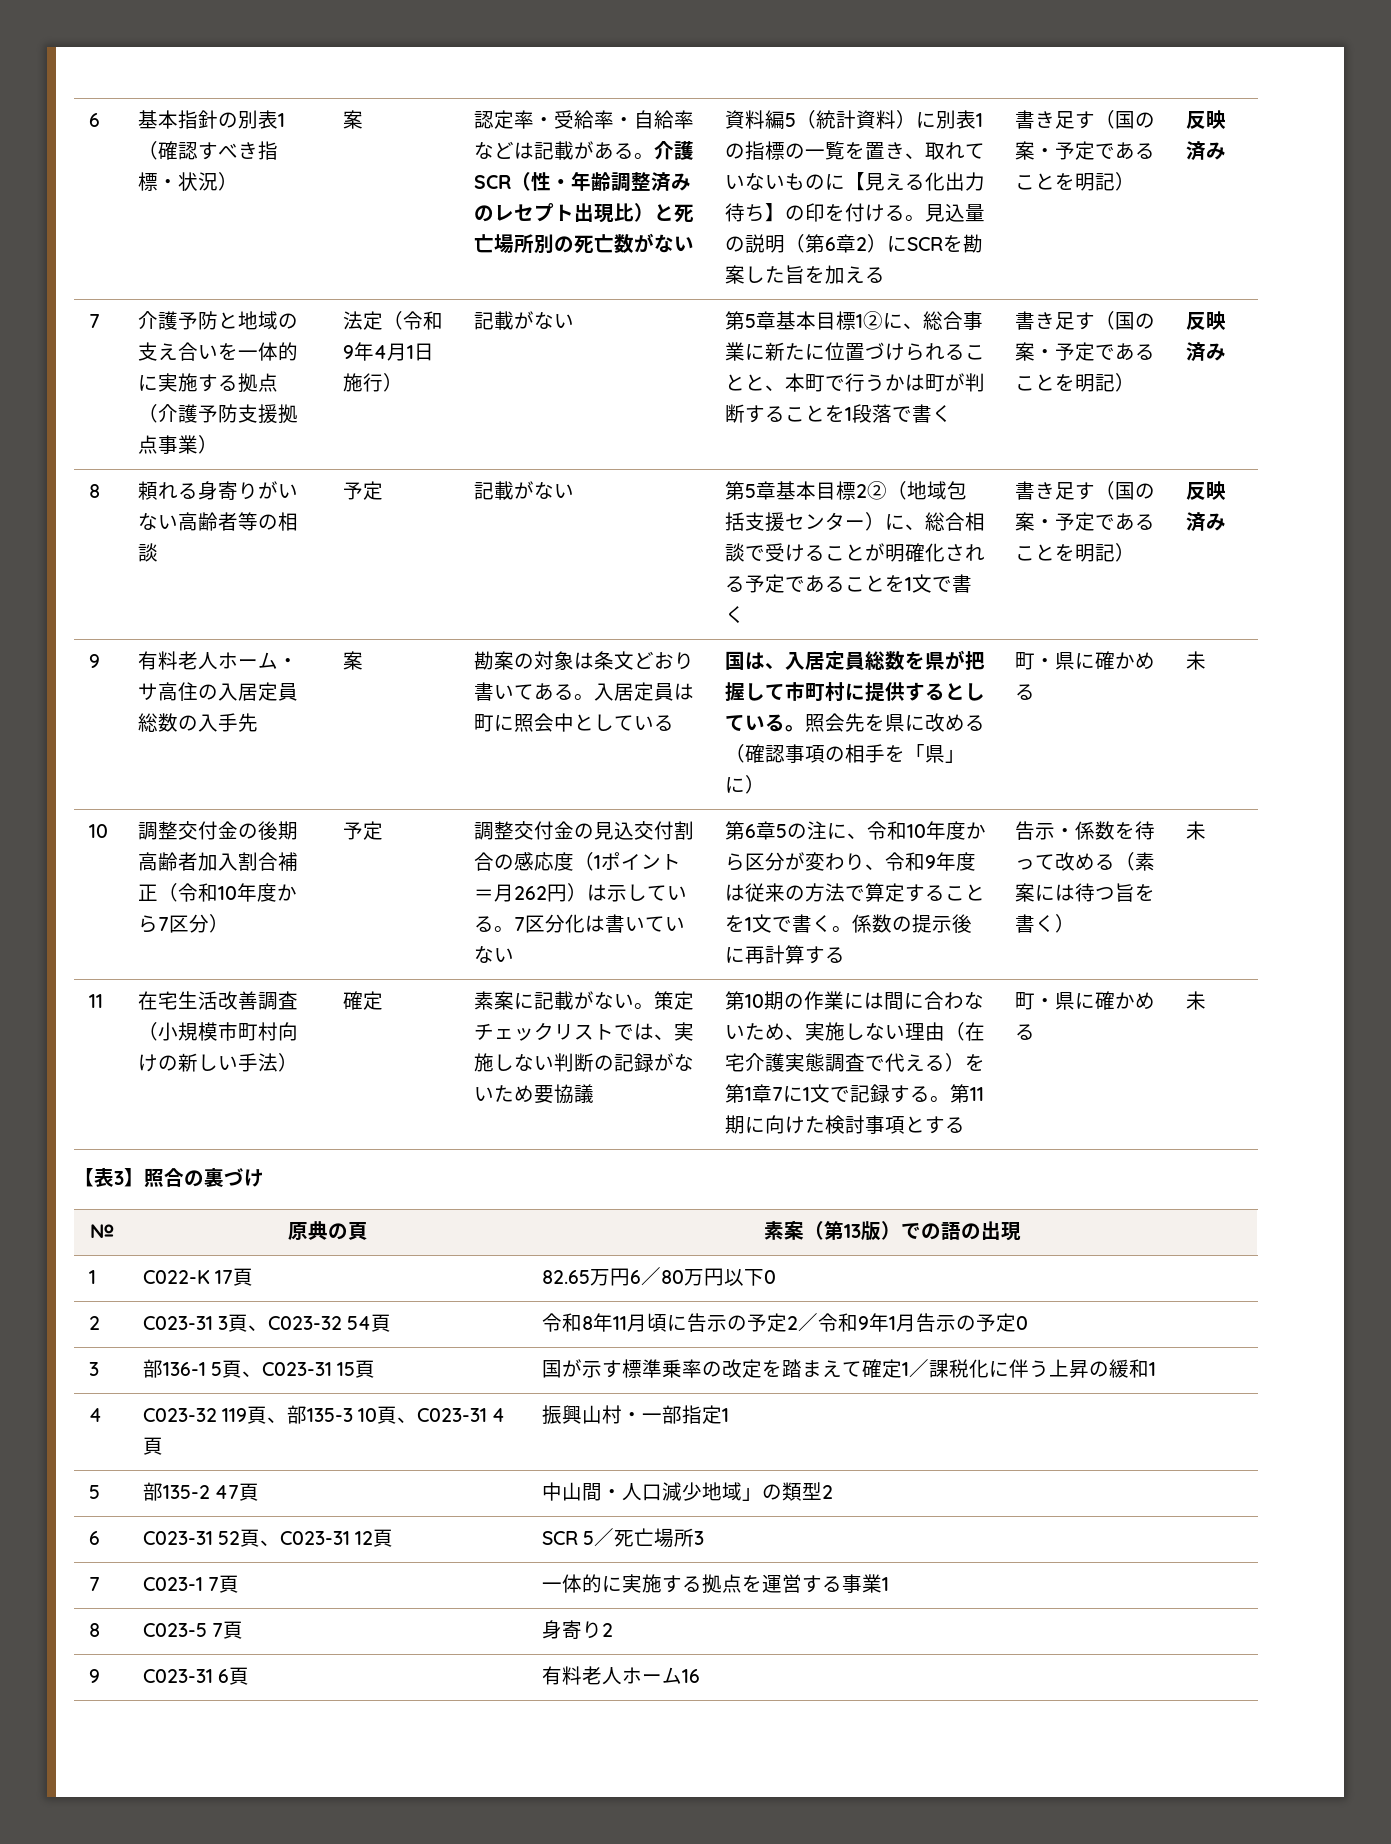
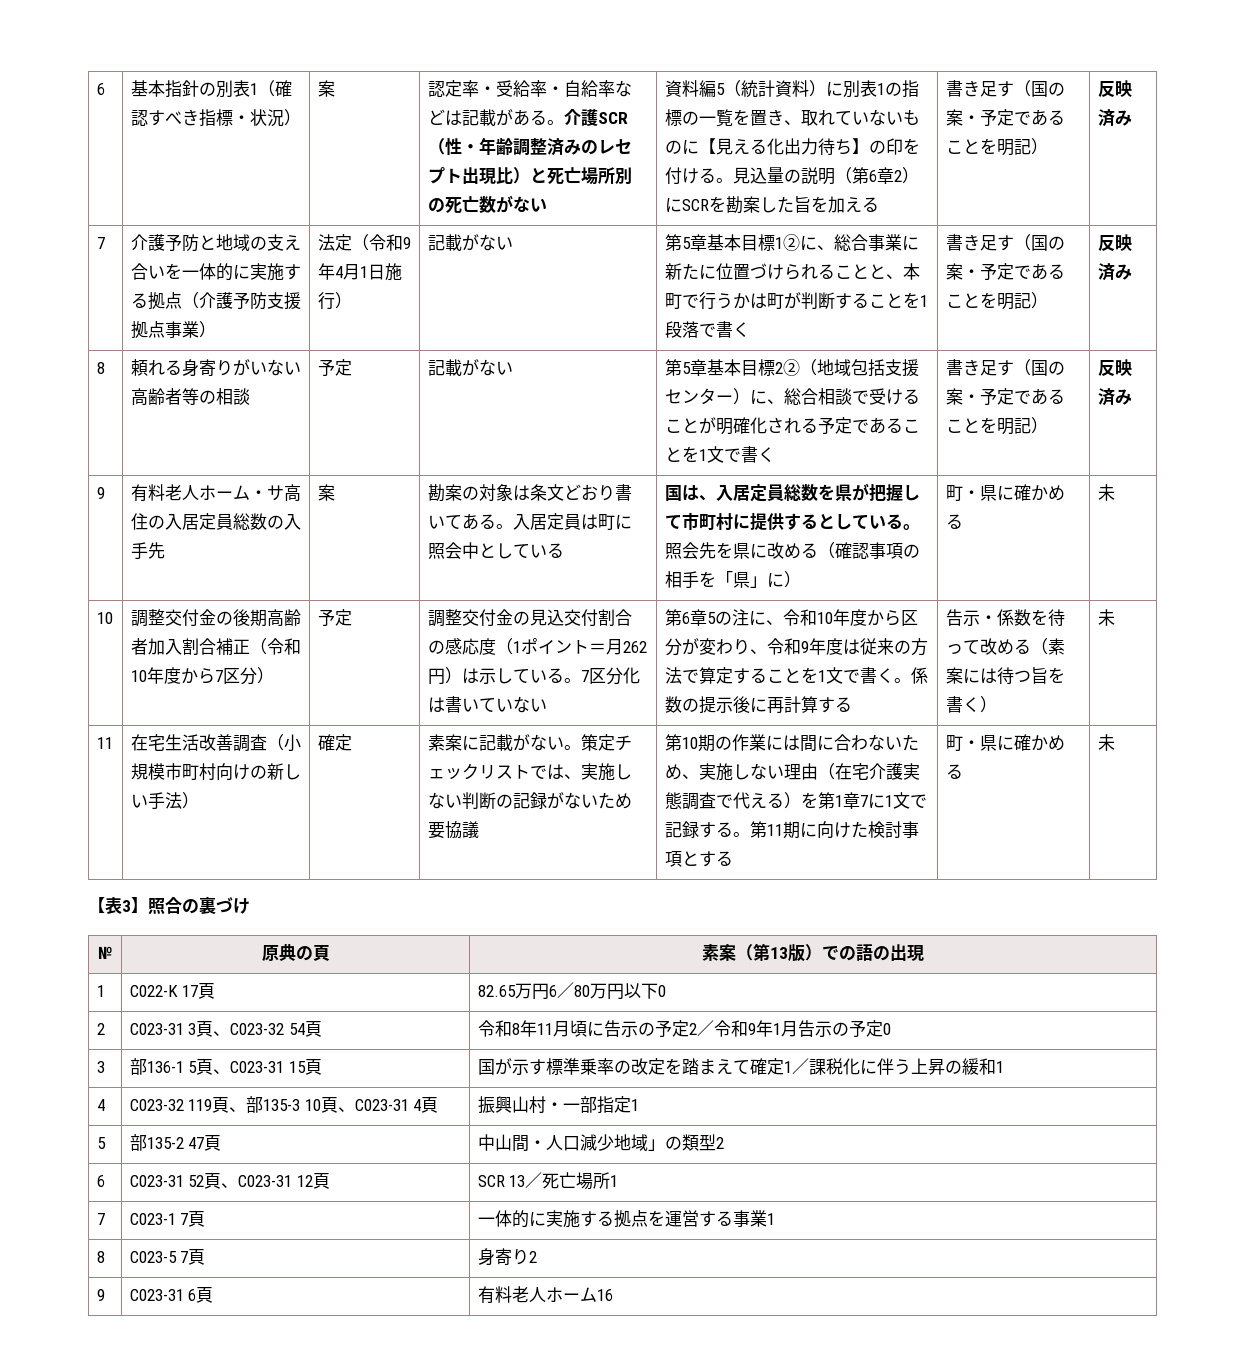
- 6 | C023-31 52頁、C023-31 12頁 | SCR 5／死亡場所3
+ 6 | C023-31 52頁、C023-31 12頁 | SCR 13／死亡場所1

